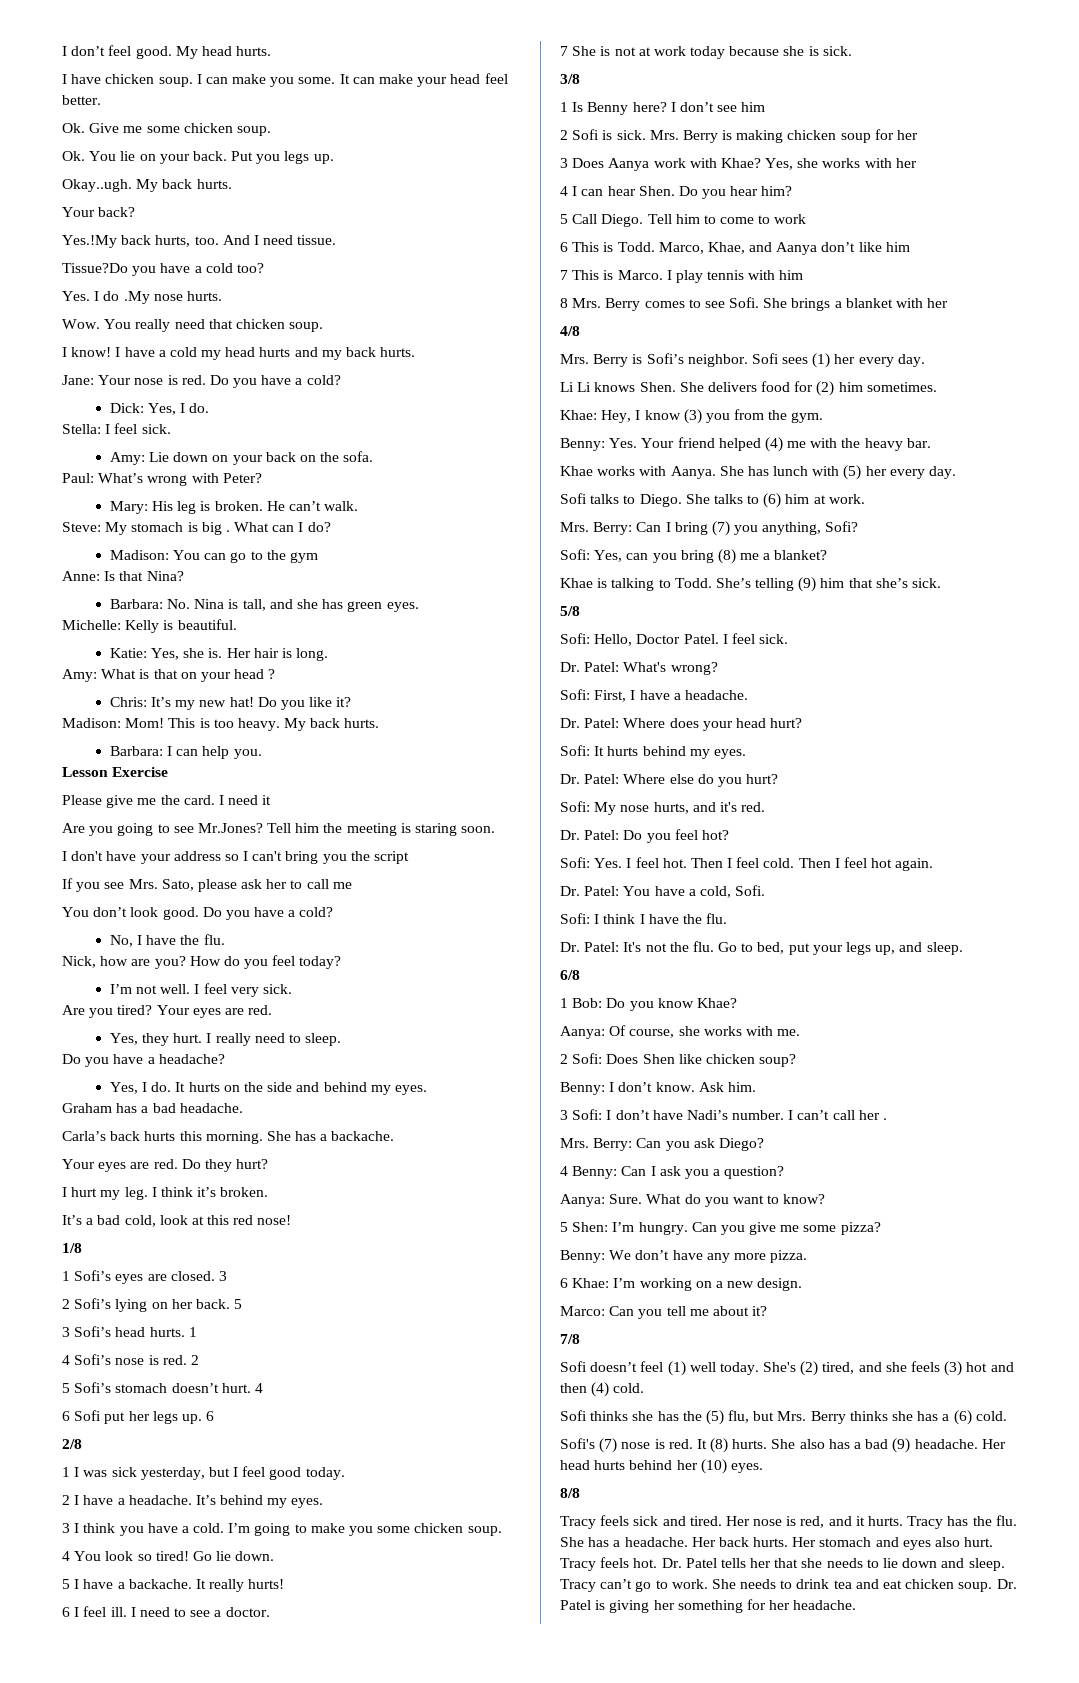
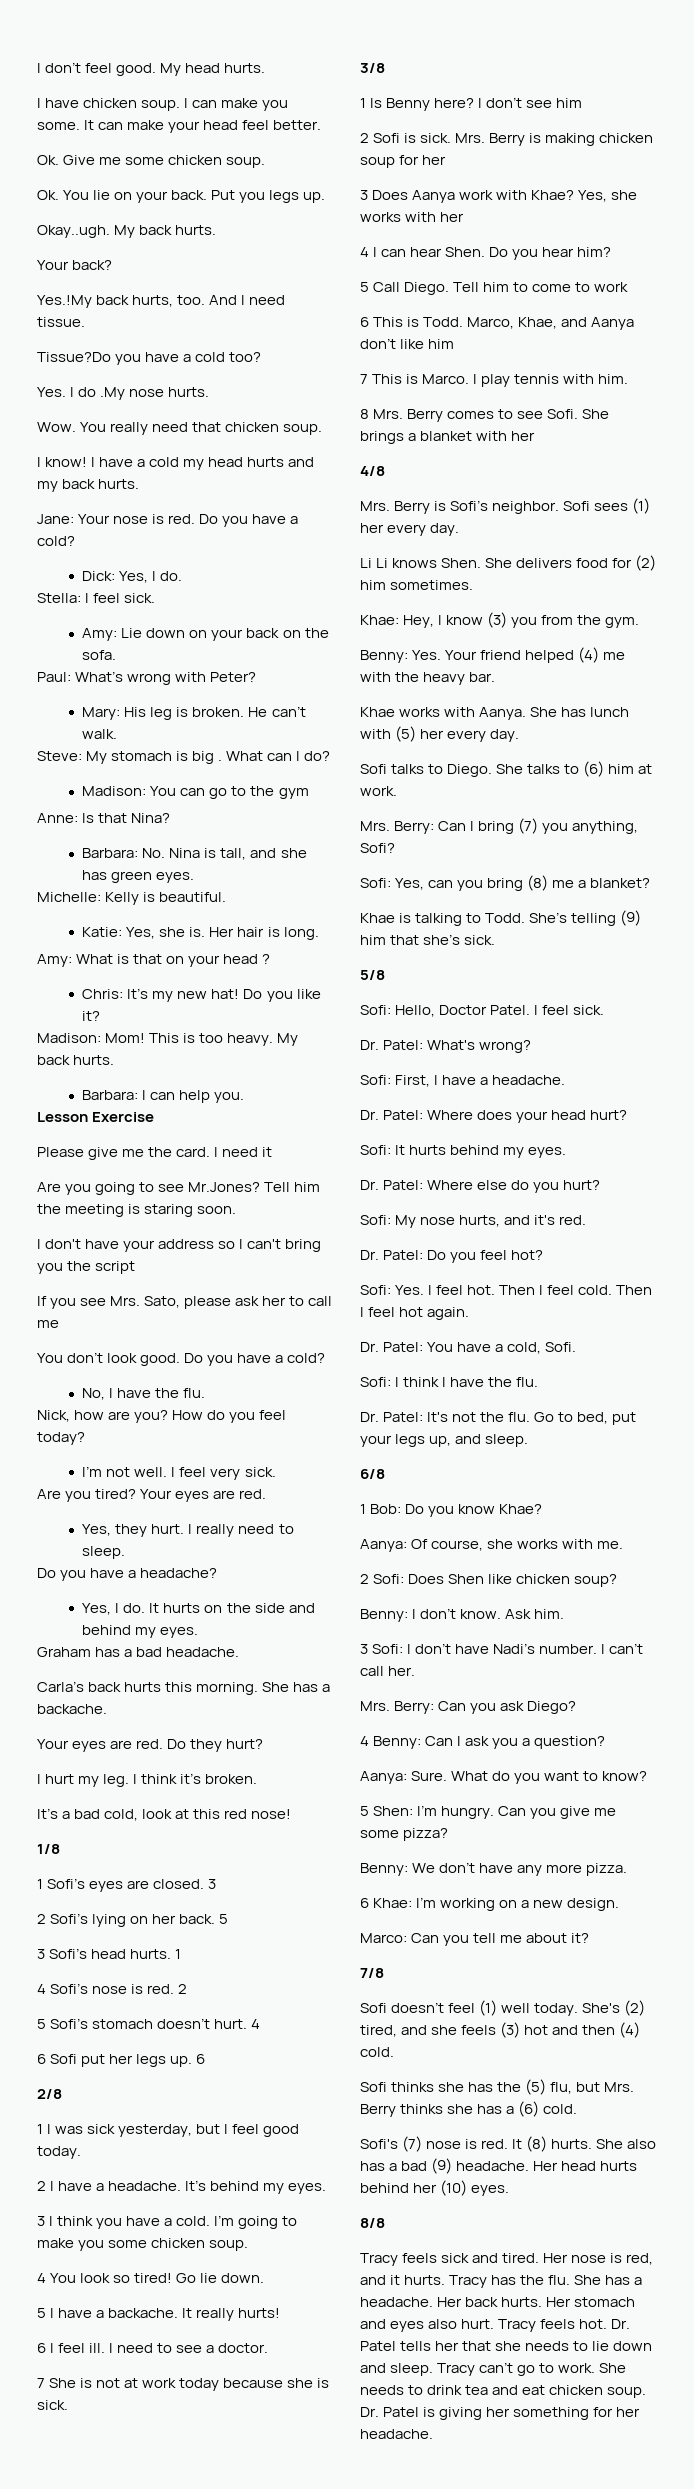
- I play tennis with him
+ I play tennis with him.
- I can’t call her .
+ I can’t call her.

